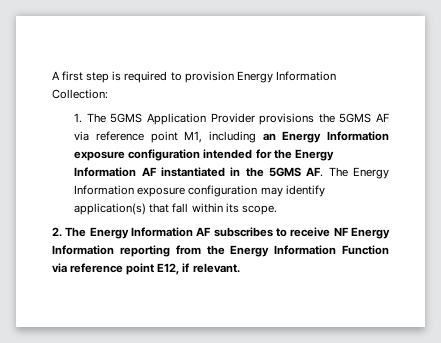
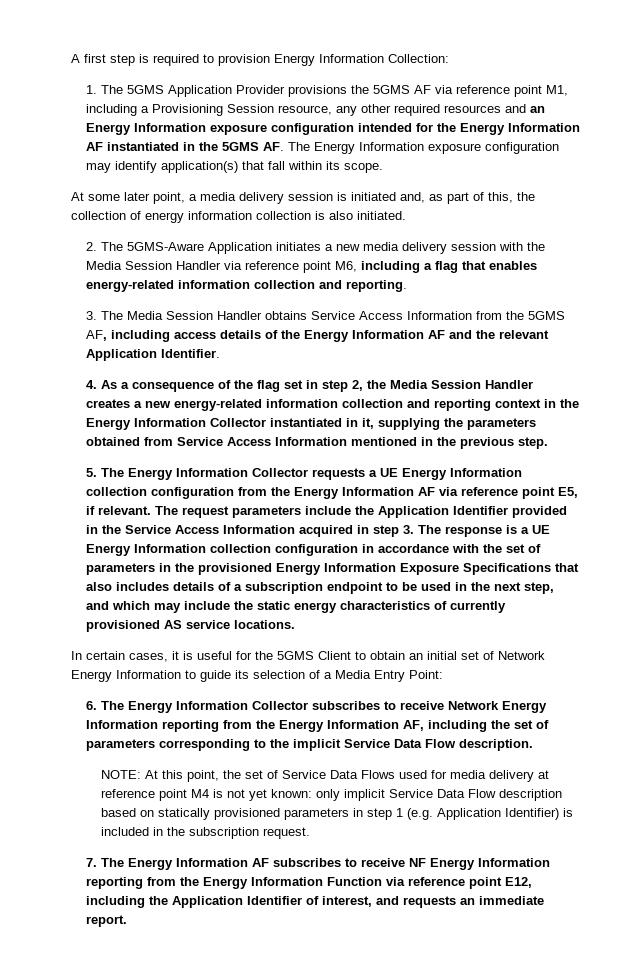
- 1. The 5GMS Application Provider provisions the 5GMS AF via reference point M1, including an Energy Information exposure configuration intended for the Energy Information AF instantiated in the 5GMS AF. The Energy Information exposure configuration may identify application(s) that fall within its scope.
+ 1. The 5GMS Application Provider provisions the 5GMS AF via reference point M1, including a Provisioning Session resource, any other required resources and an Energy Information exposure configuration intended for the Energy Information AF instantiated in the 5GMS AF. The Energy Information exposure configuration may identify application(s) that fall within its scope.
- 2. The Energy Information AF subscribes to receive NF Energy Information reporting from the Energy Information Function via reference point E12, if relevant.
+ At some later point, a media delivery session is initiated and, as part of this, the collection of energy information collection is also initiated.
+ 2. The 5GMS-Aware Application initiates a new media delivery session with the Media Session Handler via reference point M6, including a flag that enables energy-related information collection and reporting.
+ 3. The Media Session Handler obtains Service Access Information from the 5GMS AF, including access details of the Energy Information AF and the relevant Application Identifier.
+ 4. As a consequence of the flag set in step 2, the Media Session Handler creates a new energy-related information collection and reporting context in the Energy Information Collector instantiated in it, supplying the parameters obtained from Service Access Information mentioned in the previous step.
+ 5. The Energy Information Collector requests a UE Energy Information collection configuration from the Energy Information AF via reference point E5, if relevant. The request parameters include the Application Identifier provided in the Service Access Information acquired in step 3. The response is a UE Energy Information collection configuration in accordance with the set of parameters in the provisioned Energy Information Exposure Specifications that also includes details of a subscription endpoint to be used in the next step, and which may include the static energy characteristics of currently provisioned AS service locations.
+ In certain cases, it is useful for the 5GMS Client to obtain an initial set of Network Energy Information to guide its selection of a Media Entry Point:
+ 6. The Energy Information Collector subscribes to receive Network Energy Information reporting from the Energy Information AF, including the set of parameters corresponding to the implicit Service Data Flow description.
+ NOTE: At this point, the set of Service Data Flows used for media delivery at reference point M4 is not yet known: only implicit Service Data Flow description based on statically provisioned parameters in step 1 (e.g. Application Identifier) is included in the subscription request.
+ 7. The Energy Information AF subscribes to receive NF Energy Information reporting from the Energy Information Function via reference point E12, including the Application Identifier of interest, and requests an immediate report.

